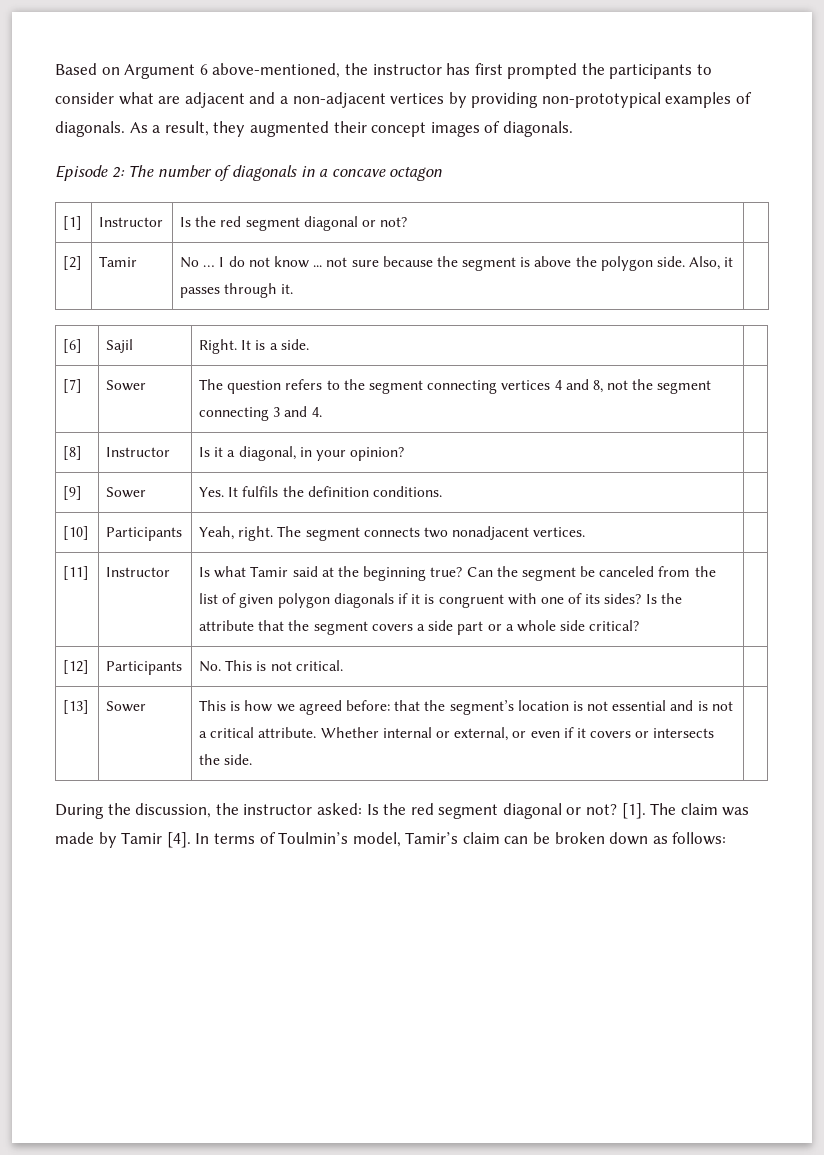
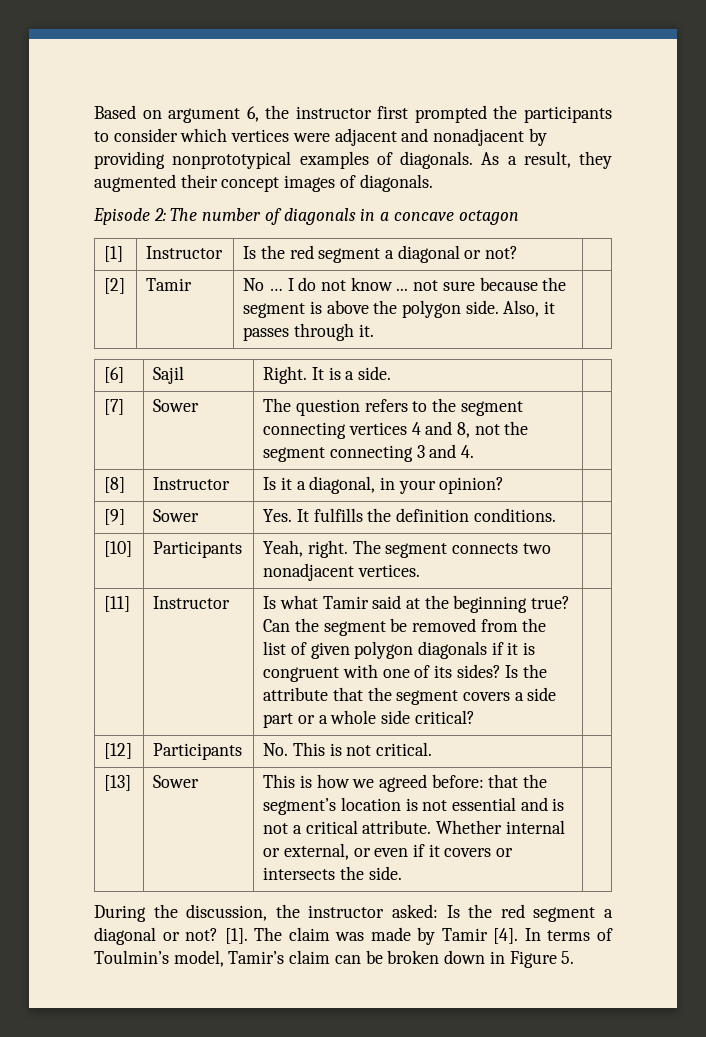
- Based on Argument 6 above-mentioned, the instructor has first prompted the participants to consider what are adjacent and a non-adjacent vertices by providing non-prototypical examples of diagonals.
+ Based on argument 6, the instructor first prompted the participants to consider which vertices were adjacent and nonadjacent by providing nonprototypical examples of diagonals.
- [1] | Instructor | Is the red segment diagonal or not? |
+ [1] | Instructor | Is the red segment a diagonal or not? |
- [9] | Sower | Yes. It fulfils the definition conditions. |
+ [9] | Sower | Yes. It fulfills the definition conditions. |
- Can the segment be canceled from the list of given polygon diagonals if it is congruent with one of its sides?
+ Can the segment be removed from the list of given polygon diagonals if it is congruent with one of its sides?
- During the discussion, the instructor asked: Is the red segment diagonal or not?
+ During the discussion, the instructor asked: Is the red segment a diagonal or not?
- In terms of Toulmin’s model, Tamir’s claim can be broken down as follows:
+ In terms of Toulmin’s model, Tamir’s claim can be broken down in Figure 5.

